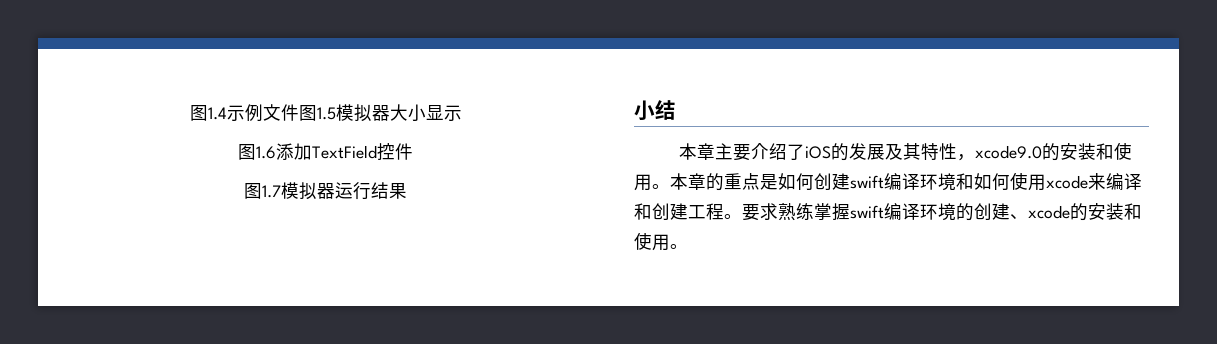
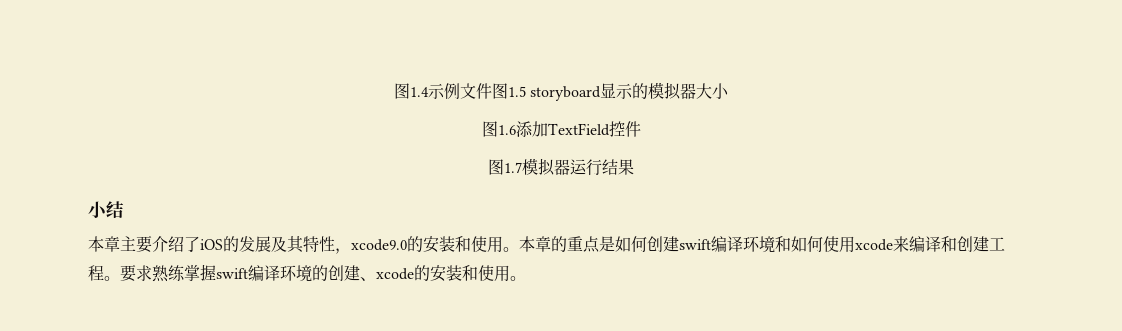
- 图1.4示例文件图1.5模拟器大小显示
+ 图1.4示例文件图1.5 storyboard显示的模拟器大小

